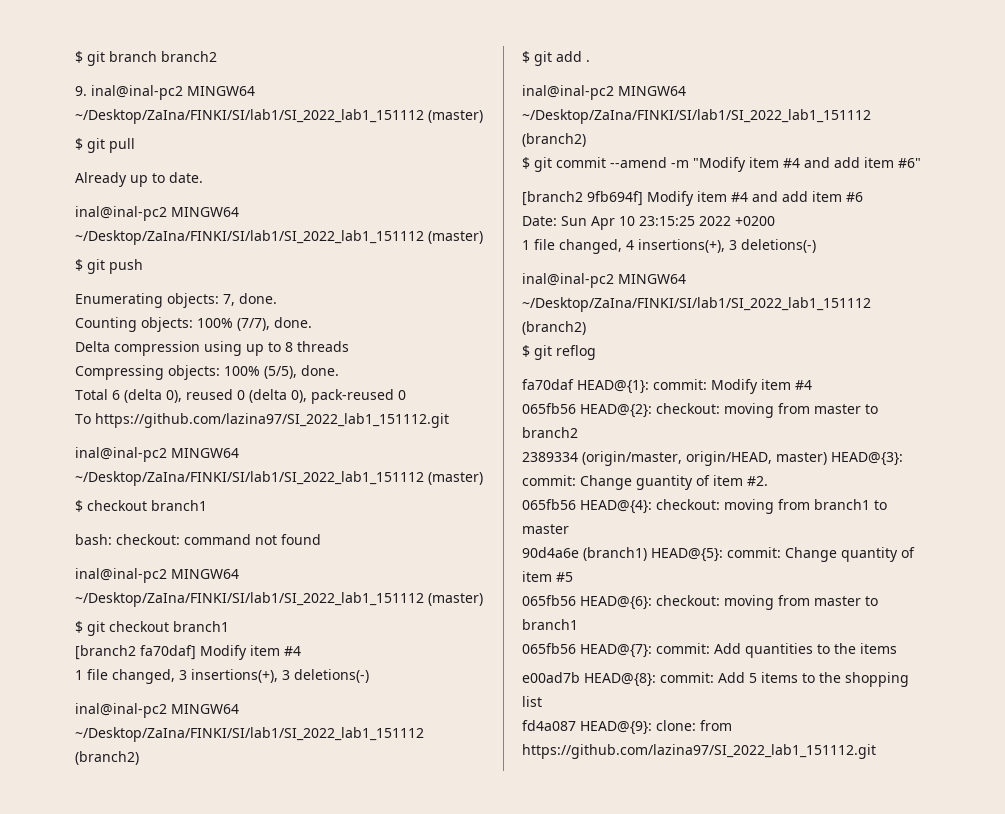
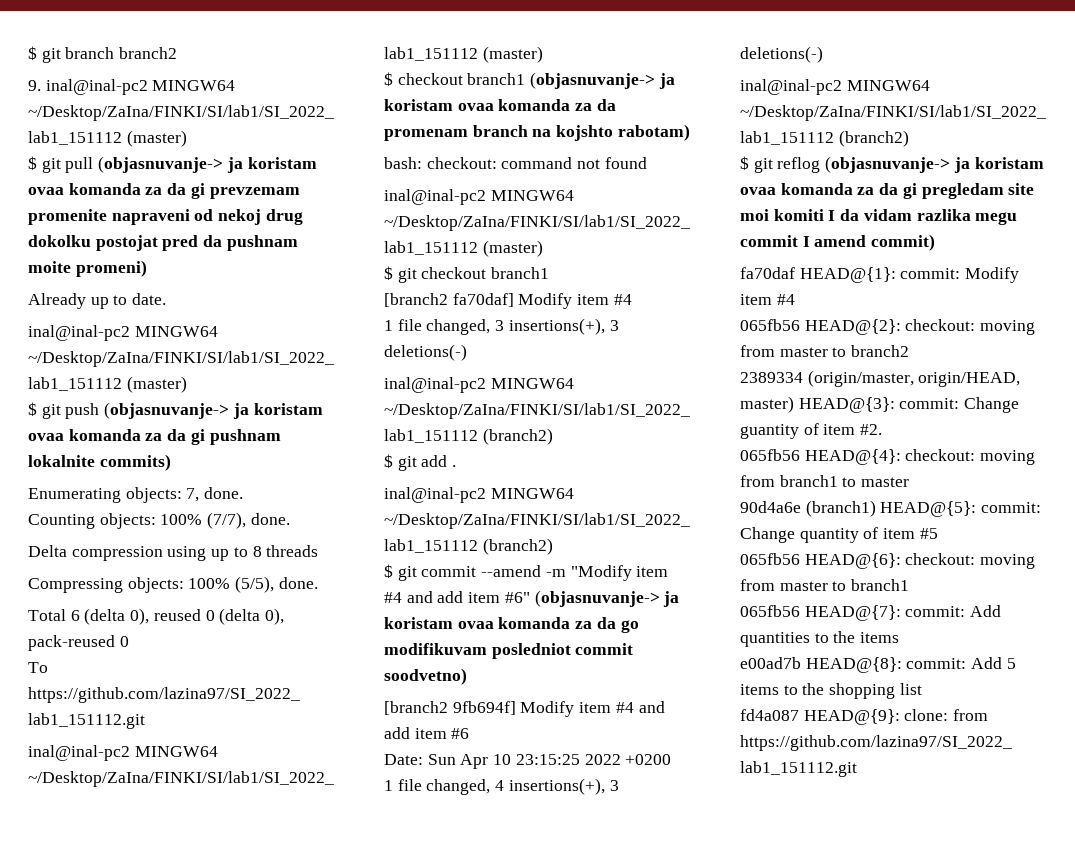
- $ git pull
+ $ git pull (objasnuvanje-> ja koristam ovaa komanda za da gi prevzemam promenite napraveni od nekoj drug dokolku postojat pred da pushnam moite promeni)
- $ git push
+ $ git push (objasnuvanje-> ja koristam ovaa komanda za da gi pushnam lokalnite commits)
- $ checkout branch1
+ $ checkout branch1 (objasnuvanje-> ja koristam ovaa komanda za da promenam branch na kojshto rabotam)
- $ git commit --amend -m "Modify item #4 and add item #6"
+ $ git commit --amend -m "Modify item #4 and add item #6" (objasnuvanje-> ja koristam ovaa komanda za da go modifikuvam posledniot commit soodvetno)
- $ git reflog
+ $ git reflog (objasnuvanje-> ja koristam ovaa komanda za da gi pregledam site moi komiti I da vidam razlika megu commit I amend commit)

